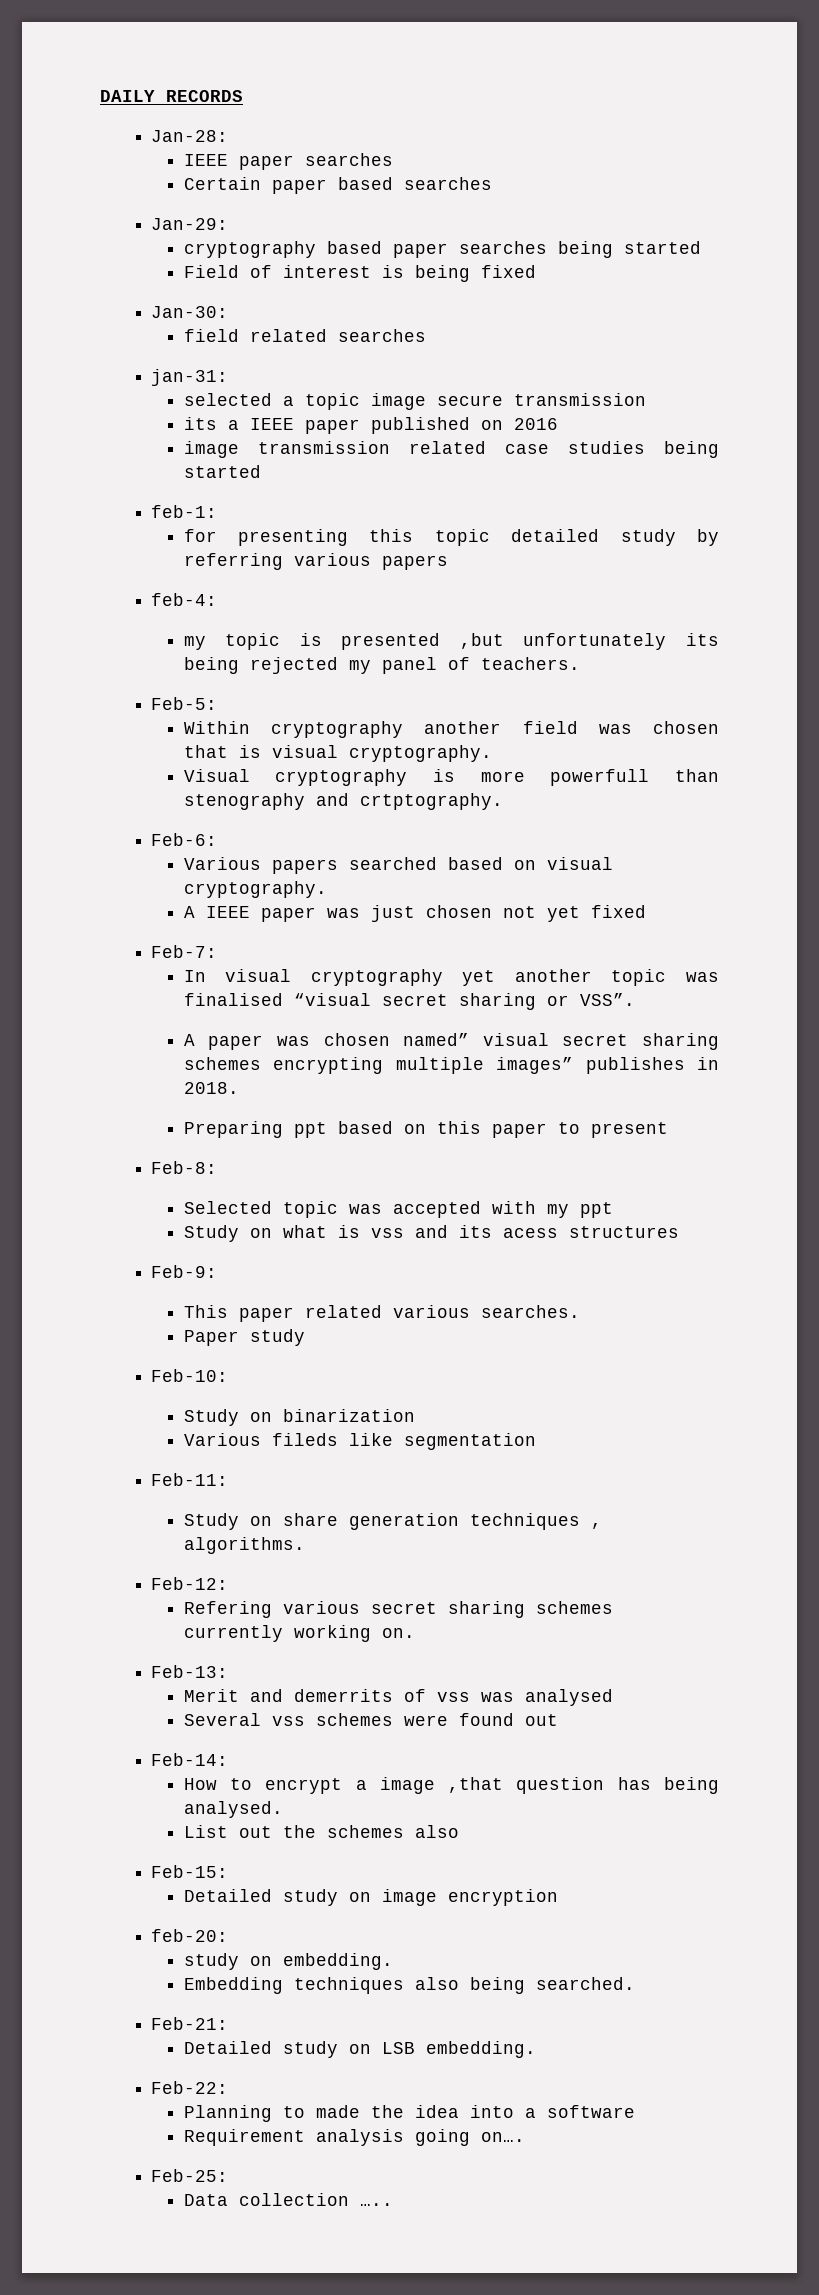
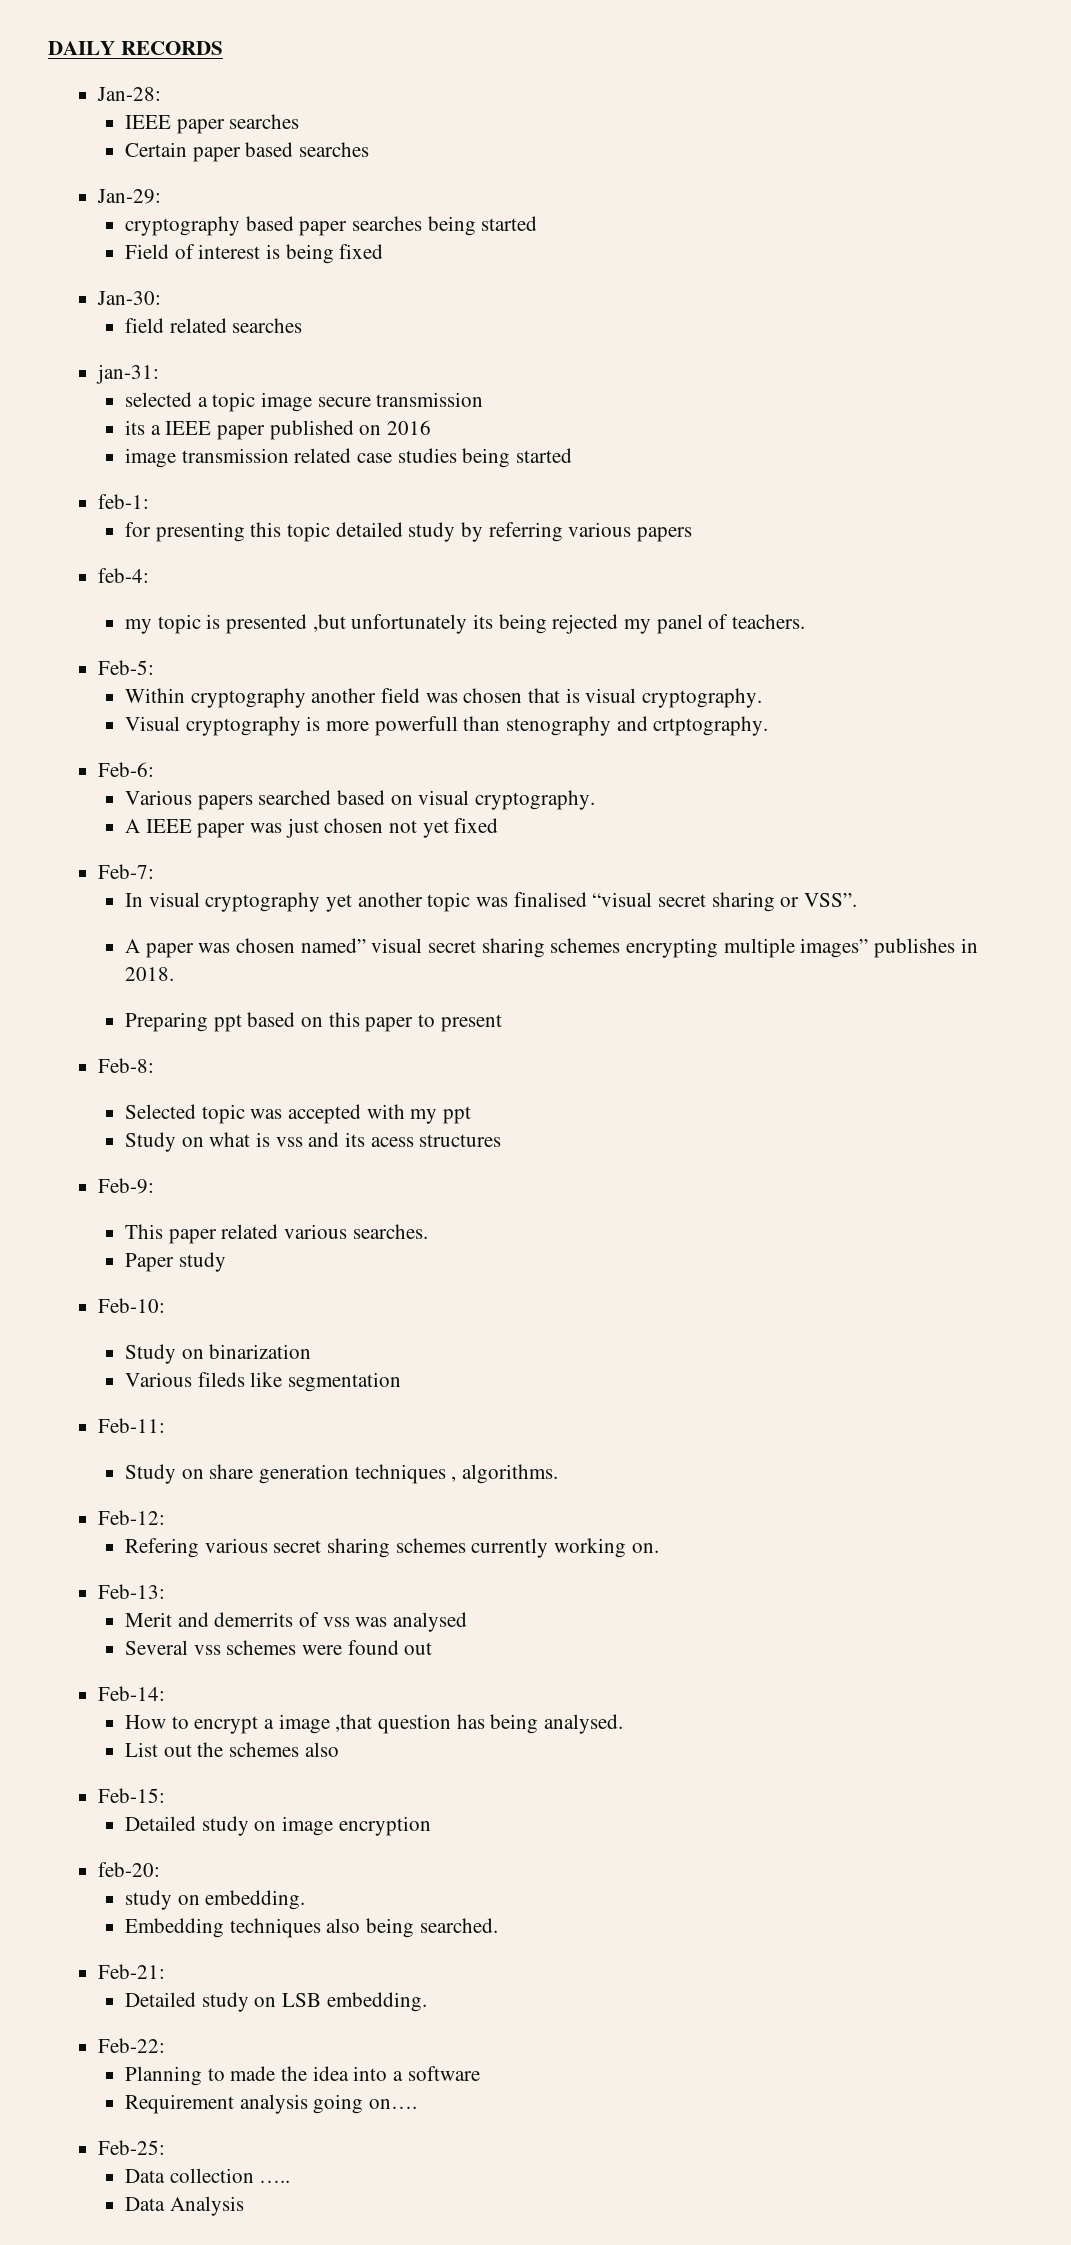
+ Data Analysis

